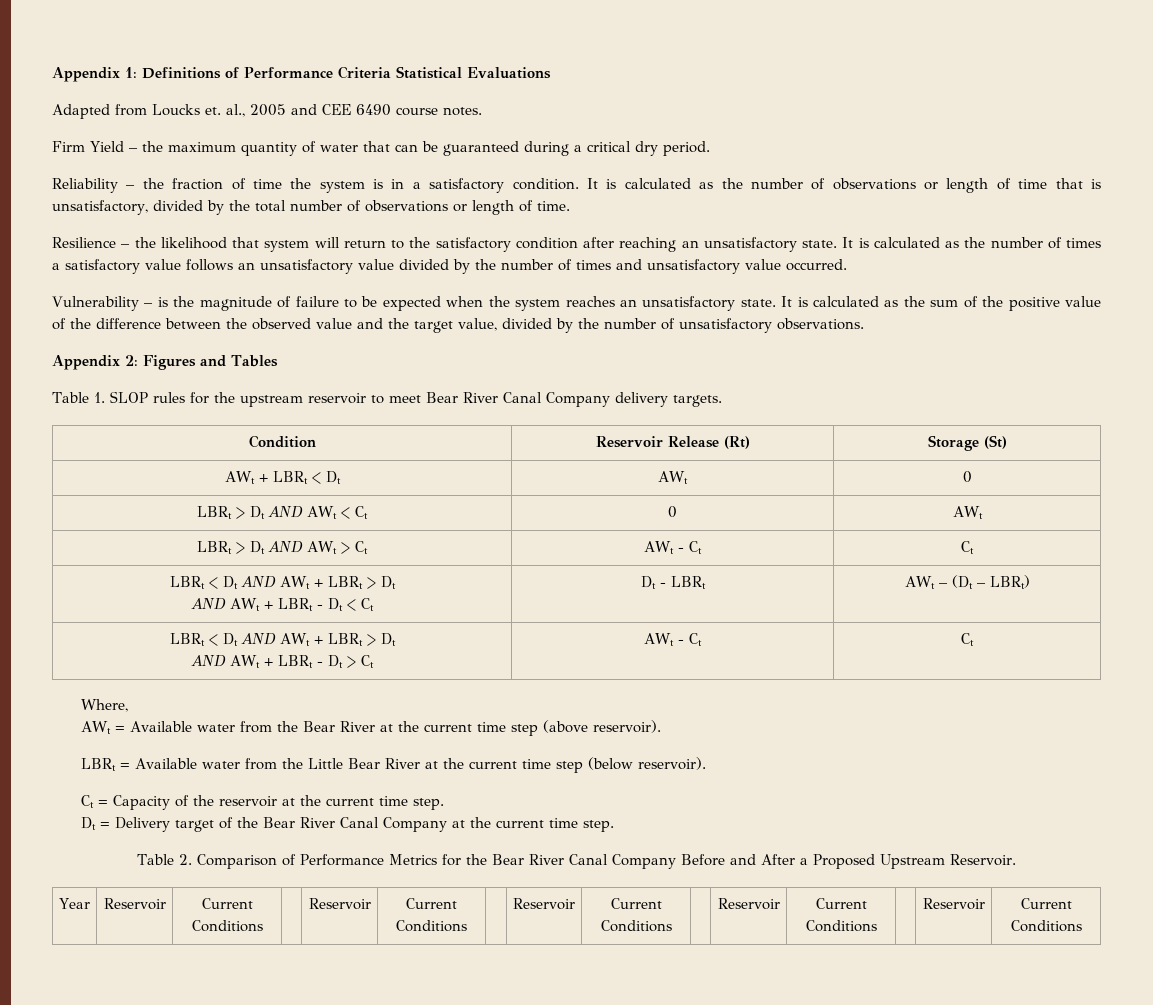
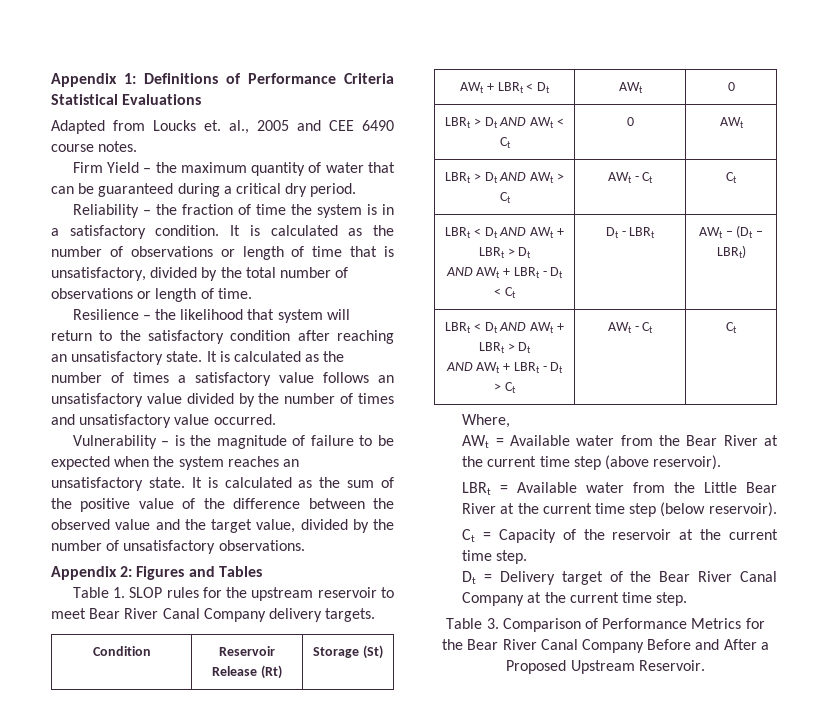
- Table 2. Comparison of Performance Metrics for the Bear River Canal Company Before and After a Proposed Upstream Reservoir.
+ Table 3. Comparison of Performance Metrics for the Bear River Canal Company Before and After a Proposed Upstream Reservoir.
- Year | Reservoir | Current Conditions | | Reservoir | Current Conditions | | Reservoir | Current Conditions | | Reservoir | Current Conditions | | Reservoir | Current Conditions

